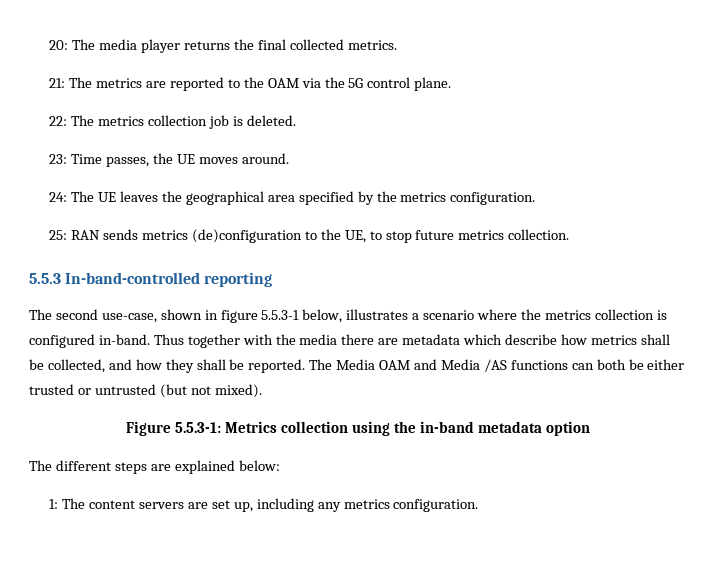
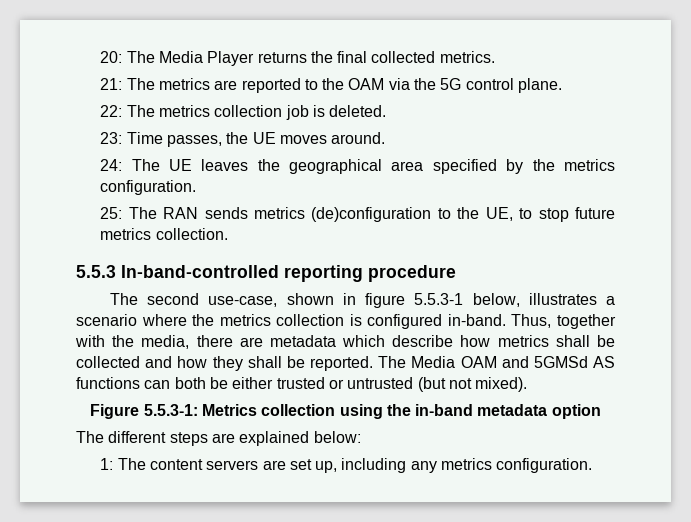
- 20: The media player returns the final collected metrics.
+ 20: The Media Player returns the final collected metrics.
- 25: RAN sends metrics (de)configuration to the UE, to stop future metrics collection.
+ 25: The RAN sends metrics (de)configuration to the UE, to stop future metrics collection.
- 5.5.3 In-band-controlled reporting
+ 5.5.3 In-band-controlled reporting procedure
- Thus together with the media there are metadata which describe how metrics shall be collected, and how they shall be reported.
+ Thus, together with the media, there are metadata which describe how metrics shall be collected and how they shall be reported.
- The Media OAM and Media /AS functions can both be either trusted or untrusted (but not mixed).
+ The Media OAM and 5GMSd AS functions can both be either trusted or untrusted (but not mixed).

